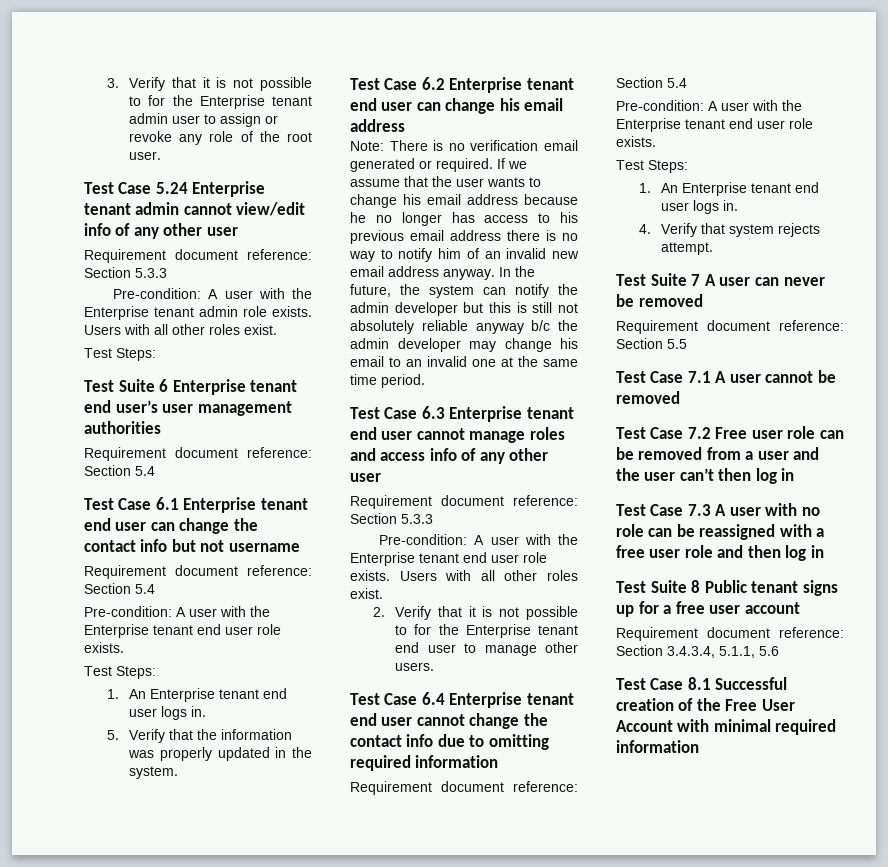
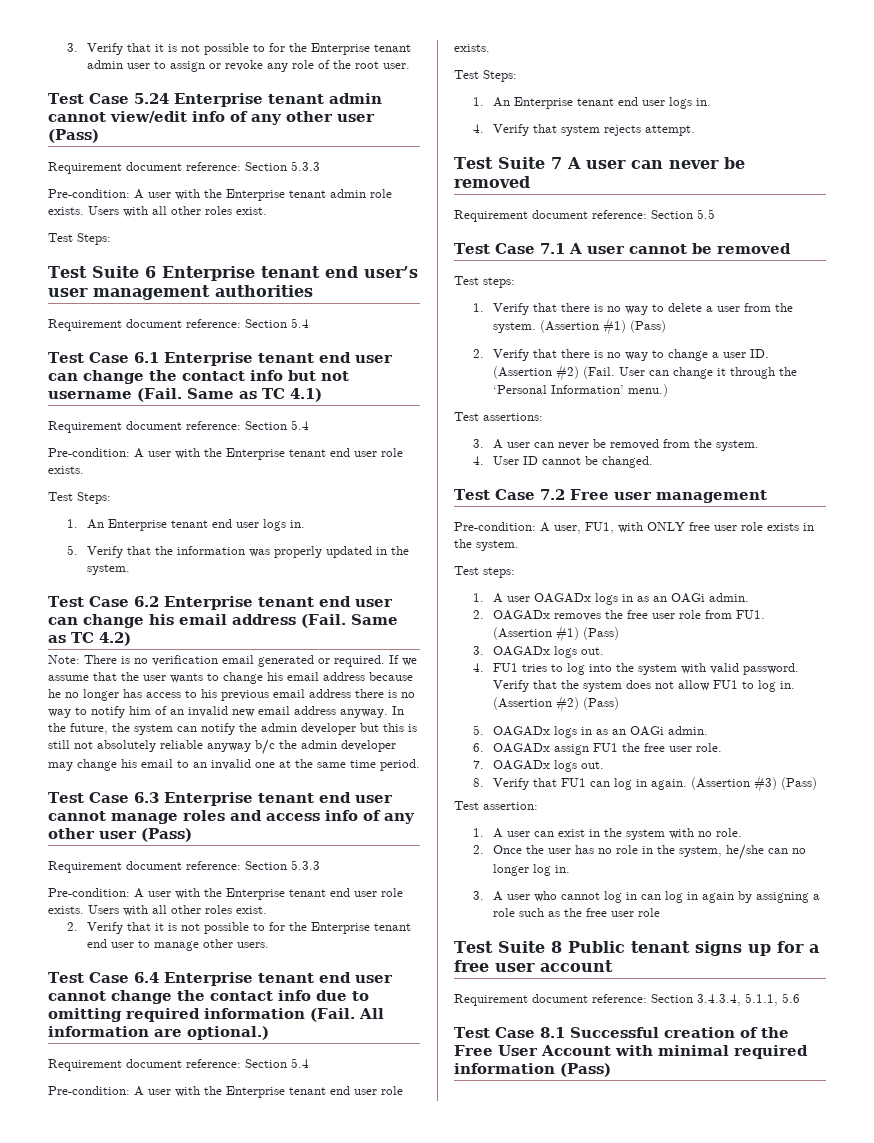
- Test Case 5.24 Enterprise tenant admin cannot view/edit info of any other user
+ Test Case 5.24 Enterprise tenant admin cannot view/edit info of any other user (Pass)
- Test Case 6.1 Enterprise tenant end user can change the contact info but not username
+ Test Case 6.1 Enterprise tenant end user can change the contact info but not username (Fail. Same as TC 4.1)
- Test Case 6.2 Enterprise tenant end user can change his email address
+ Test Case 6.2 Enterprise tenant end user can change his email address (Fail. Same as TC 4.2)
- Test Case 6.3 Enterprise tenant end user cannot manage roles and access info of any other user
+ Test Case 6.3 Enterprise tenant end user cannot manage roles and access info of any other user (Pass)
- Test Case 6.4 Enterprise tenant end user cannot change the contact info due to omitting required information
+ Test Case 6.4 Enterprise tenant end user cannot change the contact info due to omitting required information (Fail. All information are optional.)
  Test Case 7.1 A user cannot be removed
+ Test steps:
+ 1. Verify that there is no way to delete a user from the system. (Assertion #1) (Pass)
+ 2. Verify that there is no way to change a user ID. (Assertion #2) (Fail. User can change it through the ‘Personal Information’ menu.)
+ Test assertions:
+ 3. A user can never be removed from the system.
+ 4. User ID cannot be changed.
- Test Case 7.2 Free user role can be removed from a user and the user can’t then log in
- Test Case 7.3 A user with no role can be reassigned with a free user role and then log in
+ Test Case 7.2 Free user management
+ Pre-condition: A user, FU1, with ONLY free user role exists in the system.
+ Test steps:
+ 1. A user OAGADx logs in as an OAGi admin.
+ 2. OAGADx removes the free user role from FU1. (Assertion #1) (Pass)
+ 3. OAGADx logs out.
+ 4. FU1 tries to log into the system with valid password. Verify that the system does not allow FU1 to log in. (Assertion #2) (Pass)
+ 5. OAGADx logs in as an OAGi admin.
+ 6. OAGADx assign FU1 the free user role.
+ 7. OAGADx logs out.
+ 8. Verify that FU1 can log in again. (Assertion #3) (Pass)
+ Test assertion:
+ 1. A user can exist in the system with no role.
+ 2. Once the user has no role in the system, he/she can no longer log in.
+ 3. A user who cannot log in can log in again by assigning a role such as the free user role
- Test Case 8.1 Successful creation of the Free User Account with minimal required information
+ Test Case 8.1 Successful creation of the Free User Account with minimal required information (Pass)

